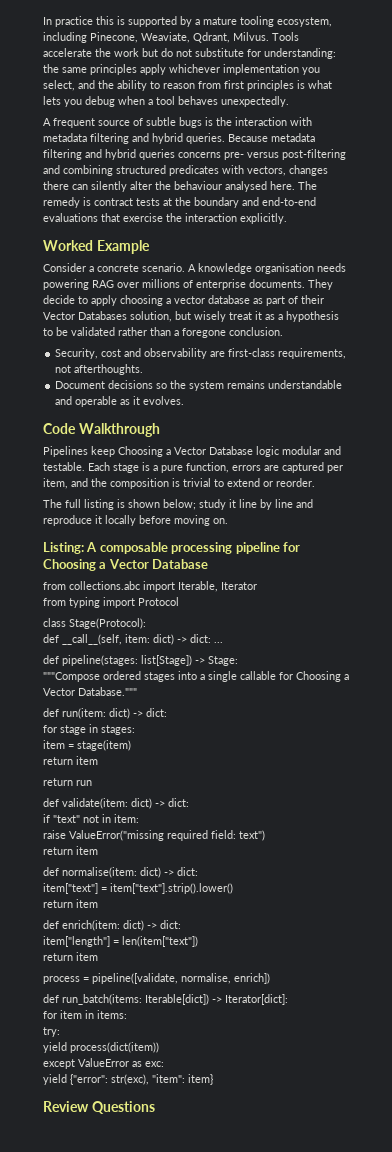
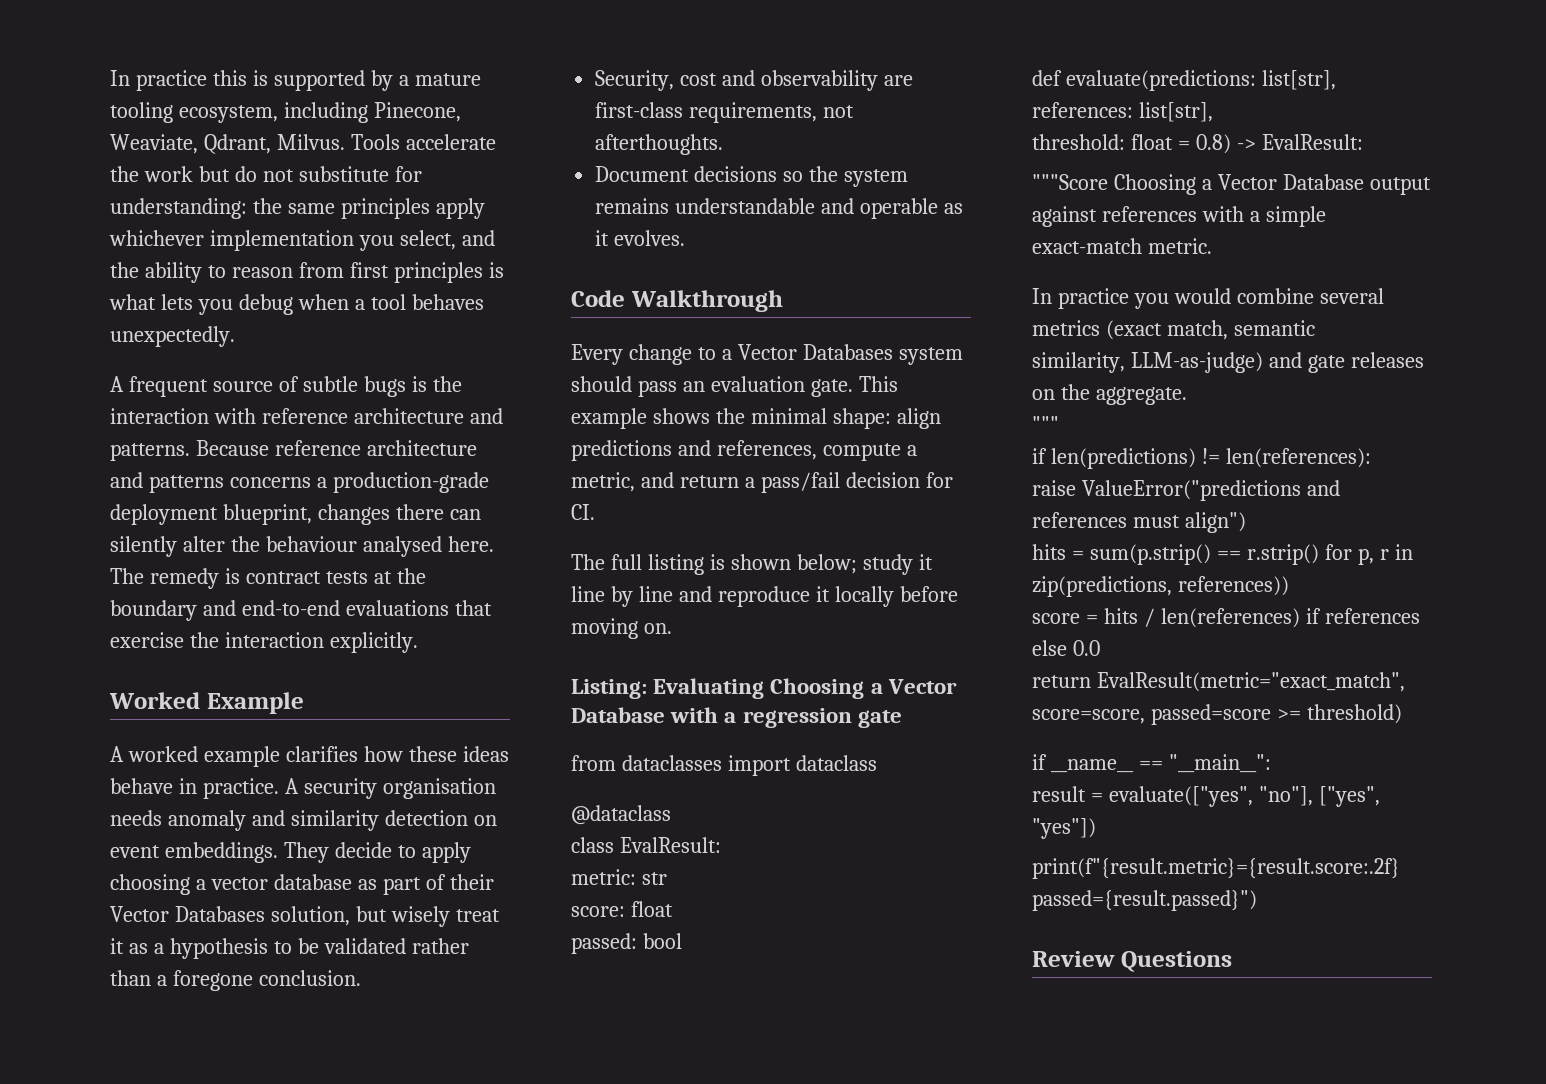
- A frequent source of subtle bugs is the interaction with metadata filtering and hybrid queries. Because metadata filtering and hybrid queries concerns pre- versus post-filtering and combining structured predicates with vectors, changes there can silently alter the behaviour analysed here.
+ A frequent source of subtle bugs is the interaction with reference architecture and patterns. Because reference architecture and patterns concerns a production-grade deployment blueprint, changes there can silently alter the behaviour analysed here.
- Consider a concrete scenario. A knowledge organisation needs powering RAG over millions of enterprise documents.
+ A worked example clarifies how these ideas behave in practice. A security organisation needs anomaly and similarity detection on event embeddings.
- Pipelines keep Choosing a Vector Database logic modular and testable. Each stage is a pure function, errors are captured per item, and the composition is trivial to extend or reorder.
+ Every change to a Vector Databases system should pass an evaluation gate. This example shows the minimal shape: align predictions and references, compute a metric, and return a pass/fail decision for CI.
- Listing: A composable processing pipeline for Choosing a Vector Database
- from collections.abc import Iterable, Iterator
- from typing import Protocol
- class Stage(Protocol):
- def __call__(self, item: dict) -> dict: ...
- def pipeline(stages: list[Stage]) -> Stage:
- """Compose ordered stages into a single callable for Choosing a Vector Database."""
- def run(item: dict) -> dict:
- for stage in stages:
- item = stage(item)
- return item
- return run
- def validate(item: dict) -> dict:
- if "text" not in item:
- raise ValueError("missing required field: text")
- return item
- def normalise(item: dict) -> dict:
- item["text"] = item["text"].strip().lower()
- return item
- def enrich(item: dict) -> dict:
- item["length"] = len(item["text"])
- return item
- process = pipeline([validate, normalise, enrich])
- def run_batch(items: Iterable[dict]) -> Iterator[dict]:
- for item in items:
- try:
- yield process(dict(item))
- except ValueError as exc:
- yield {"error": str(exc), "item": item}
+ Listing: Evaluating Choosing a Vector Database with a regression gate
+ from dataclasses import dataclass
+ @dataclass
+ class EvalResult:
+ metric: str
+ score: float
+ passed: bool
+ def evaluate(predictions: list[str], references: list[str],
+ threshold: float = 0.8) -> EvalResult:
+ """Score Choosing a Vector Database output against references with a simple exact-match metric.
+ In practice you would combine several metrics (exact match, semantic
+ similarity, LLM-as-judge) and gate releases on the aggregate.
+ """
+ if len(predictions) != len(references):
+ raise ValueError("predictions and references must align")
+ hits = sum(p.strip() == r.strip() for p, r in zip(predictions, references))
+ score = hits / len(references) if references else 0.0
+ return EvalResult(metric="exact_match", score=score, passed=score >= threshold)
+ if __name__ == "__main__":
+ result = evaluate(["yes", "no"], ["yes", "yes"])
+ print(f"{result.metric}={result.score:.2f} passed={result.passed}")

